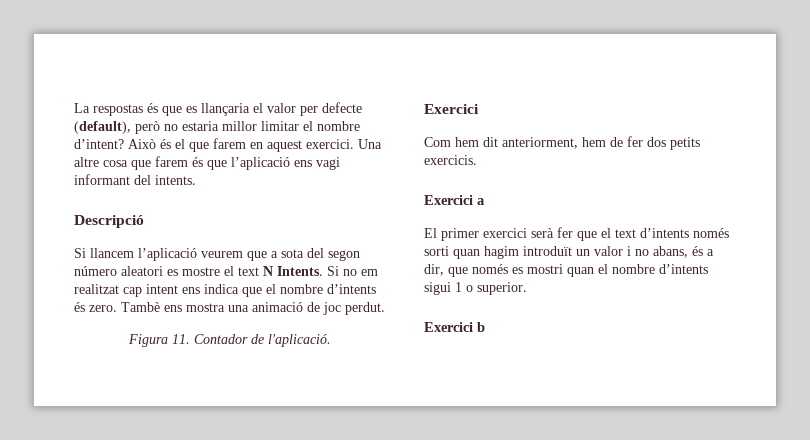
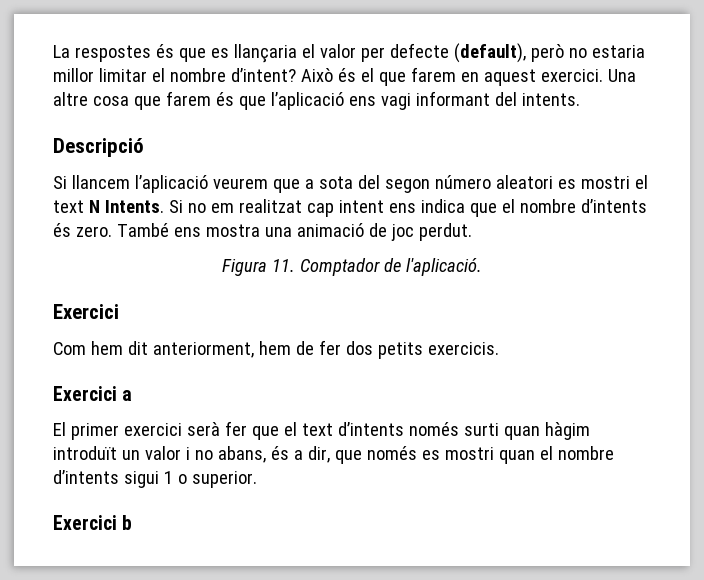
- La respostas és que es llançaria el valor per defecte (default), però no estaria millor limitar el nombre d’intent?
+ La respostes és que es llançaria el valor per defecte (default), però no estaria millor limitar el nombre d’intent?
- Si llancem l’aplicació veurem que a sota del segon número aleatori es mostre el text N Intents.
+ Si llancem l’aplicació veurem que a sota del segon número aleatori es mostri el text N Intents.
- Tambè ens mostra una animació de joc perdut.
+ També ens mostra una animació de joc perdut.
- Figura 11. Contador de l'aplicació.
+ Figura 11. Comptador de l'aplicació.
- El primer exercici serà fer que el text d’intents només sorti quan hagim introduït un valor i no abans, és a dir, que només es mostri quan el nombre d’intents sigui 1 o superior.
+ El primer exercici serà fer que el text d’intents només surti quan hàgim introduït un valor i no abans, és a dir, que només es mostri quan el nombre d’intents sigui 1 o superior.

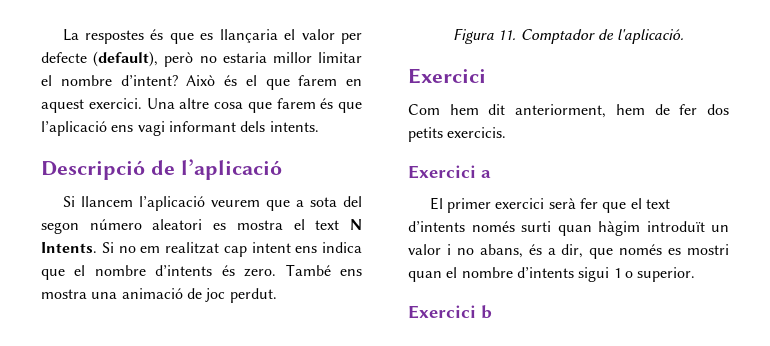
- Una altre cosa que farem és que l’aplicació ens vagi informant del intents.
+ Una altre cosa que farem és que l’aplicació ens vagi informant dels intents.
- Descripció
+ Descripció de l’aplicació
- Si llancem l’aplicació veurem que a sota del segon número aleatori es mostri el text N Intents.
+ Si llancem l’aplicació veurem que a sota del segon número aleatori es mostra el text N Intents.

